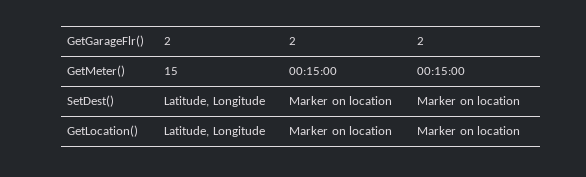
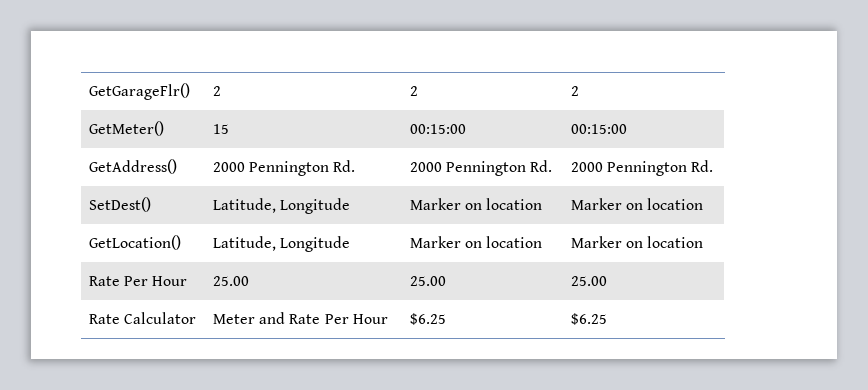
+ GetAddress() | 2000 Pennington Rd. | 2000 Pennington Rd. | 2000 Pennington Rd.
+ Rate Per Hour | 25.00 | 25.00 | 25.00
+ Rate Calculator | Meter and Rate Per Hour | $6.25 | $6.25

